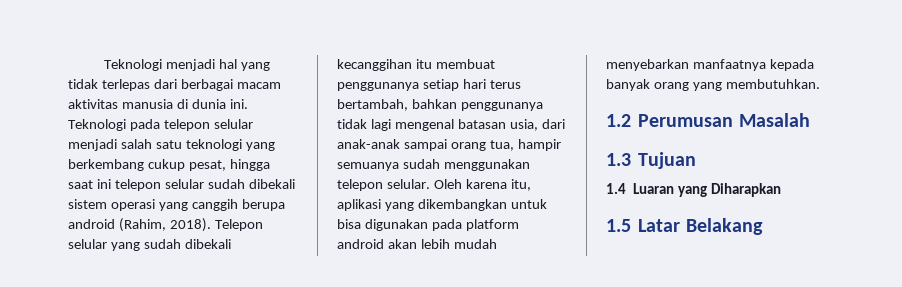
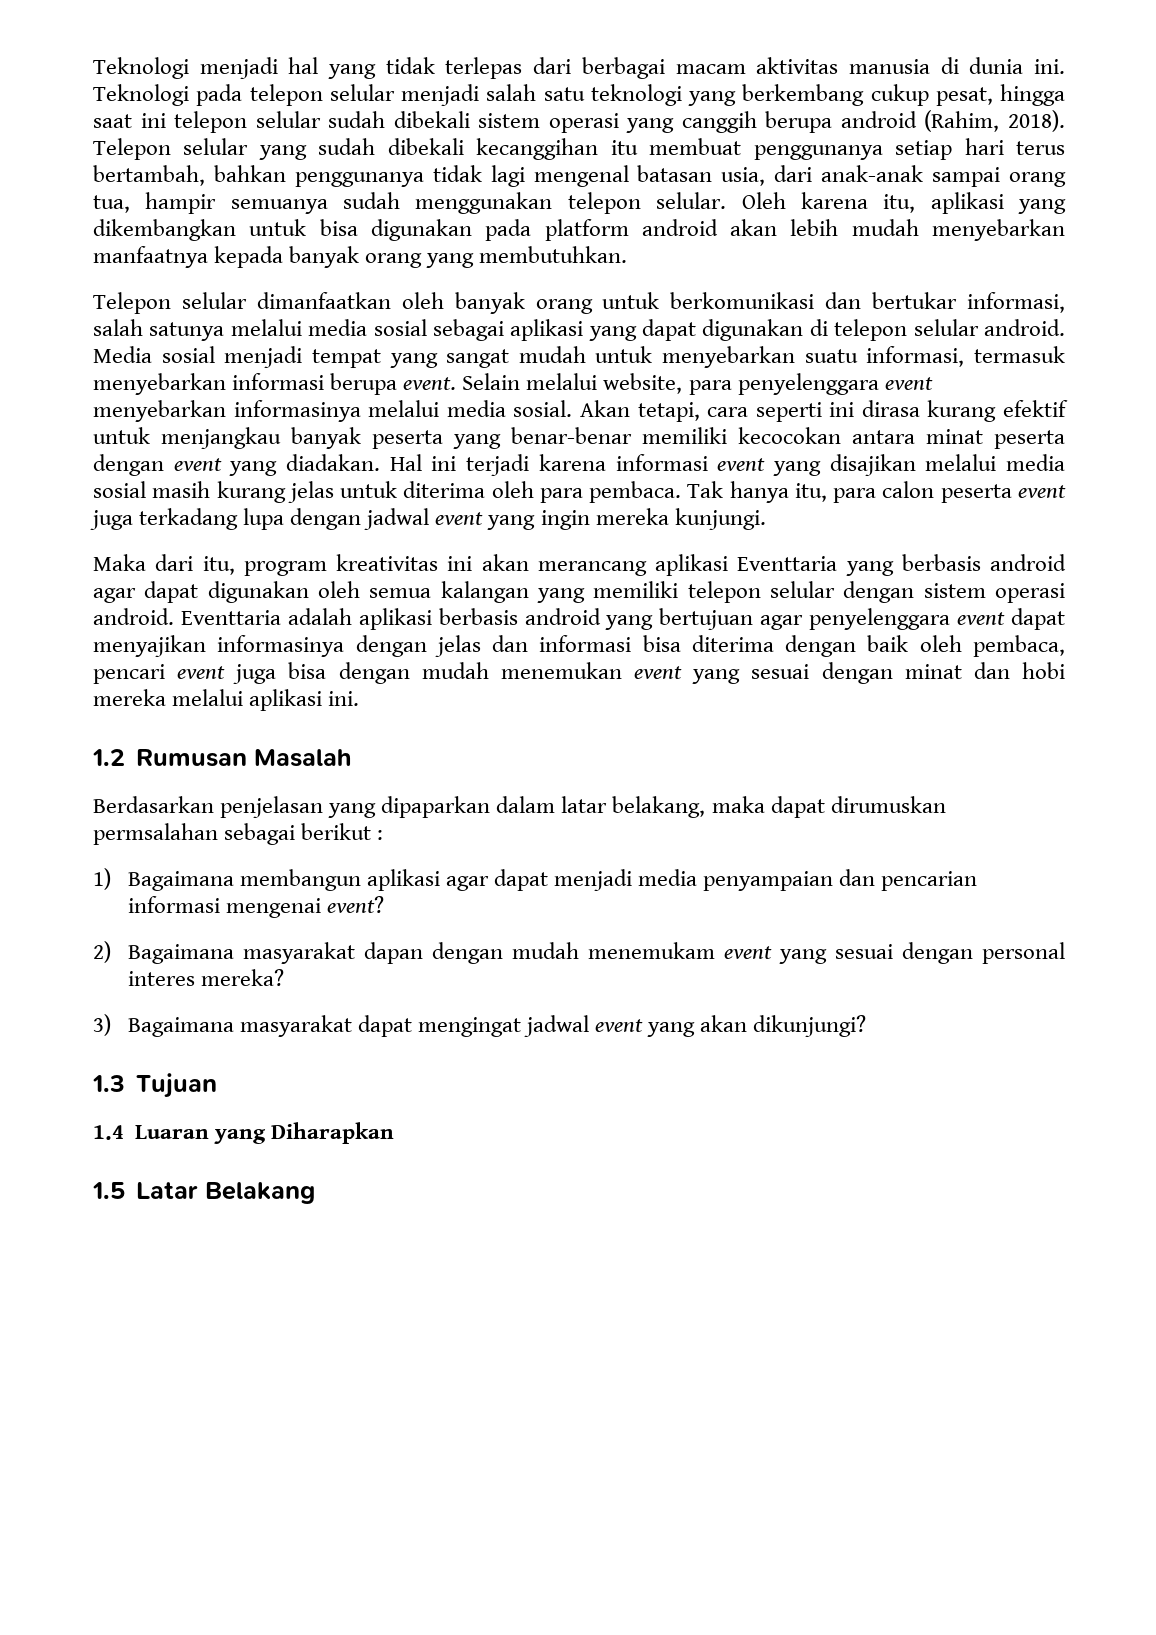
+ Telepon selular dimanfaatkan oleh banyak orang untuk berkomunikasi dan bertukar informasi, salah satunya melalui media sosial sebagai aplikasi yang dapat digunakan di telepon selular android. Media sosial menjadi tempat yang sangat mudah untuk menyebarkan suatu informasi, termasuk menyebarkan informasi berupa event. Selain melalui website, para penyelenggara event menyebarkan informasinya melalui media sosial. Akan tetapi, cara seperti ini dirasa kurang efektif untuk menjangkau banyak peserta yang benar-benar memiliki kecocokan antara minat peserta dengan event yang diadakan. Hal ini terjadi karena informasi event yang disajikan melalui media sosial masih kurang jelas untuk diterima oleh para pembaca. Tak hanya itu, para calon peserta event juga terkadang lupa dengan jadwal event yang ingin mereka kunjungi.
+ Maka dari itu, program kreativitas ini akan merancang aplikasi Eventtaria yang berbasis android agar dapat digunakan oleh semua kalangan yang memiliki telepon selular dengan sistem operasi android. Eventtaria adalah aplikasi berbasis android yang bertujuan agar penyelenggara event dapat menyajikan informasinya dengan jelas dan informasi bisa diterima dengan baik oleh pembaca, pencari event juga bisa dengan mudah menemukan event yang sesuai dengan minat dan hobi mereka melalui aplikasi ini.
- 1.2 Perumusan Masalah
+ 1.2 Rumusan Masalah
+ Berdasarkan penjelasan yang dipaparkan dalam latar belakang, maka dapat dirumuskan permsalahan sebagai berikut :
+ 1) Bagaimana membangun aplikasi agar dapat menjadi media penyampaian dan pencarian informasi mengenai event?
+ 2) Bagaimana masyarakat dapan dengan mudah menemukam event yang sesuai dengan personal interes mereka?
+ 3) Bagaimana masyarakat dapat mengingat jadwal event yang akan dikunjungi?

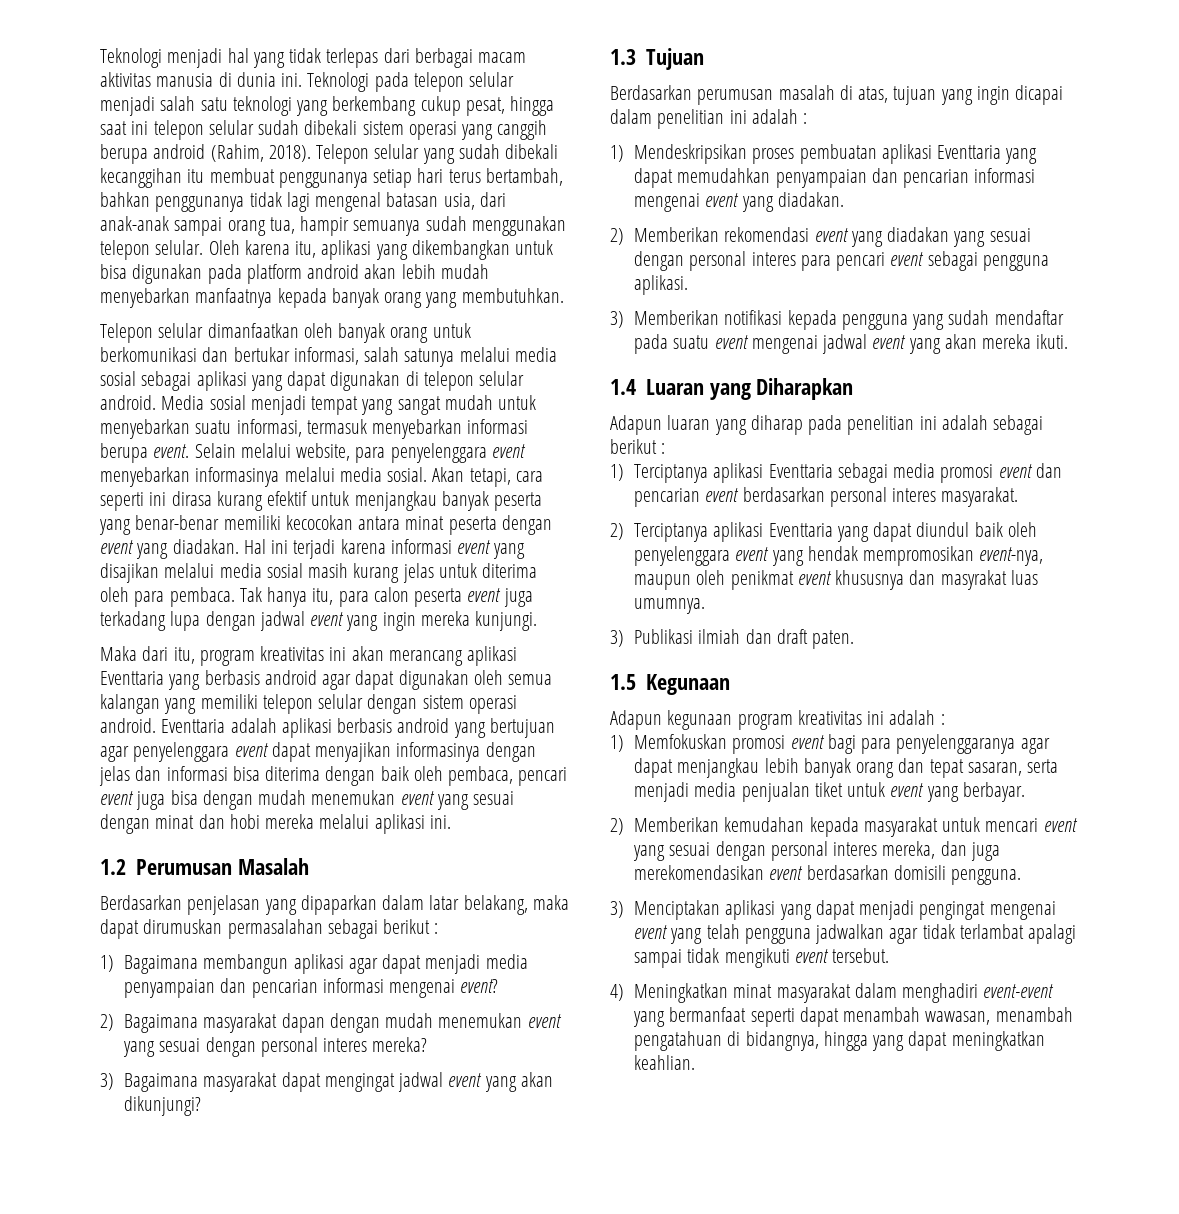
- 1.2 Rumusan Masalah
+ 1.2 Perumusan Masalah
- Berdasarkan penjelasan yang dipaparkan dalam latar belakang, maka dapat dirumuskan permsalahan sebagai berikut :
+ Berdasarkan penjelasan yang dipaparkan dalam latar belakang, maka dapat dirumuskan permasalahan sebagai berikut :
- 2) Bagaimana masyarakat dapan dengan mudah menemukam event yang sesuai dengan personal interes mereka?
+ 2) Bagaimana masyarakat dapan dengan mudah menemukan event yang sesuai dengan personal interes mereka?
+ Berdasarkan perumusan masalah di atas, tujuan yang ingin dicapai dalam penelitian ini adalah :
+ 1) Mendeskripsikan proses pembuatan aplikasi Eventtaria yang dapat memudahkan penyampaian dan pencarian informasi mengenai event yang diadakan.
+ 2) Memberikan rekomendasi event yang diadakan yang sesuai dengan personal interes para pencari event sebagai pengguna aplikasi.
+ 3) Memberikan notifikasi kepada pengguna yang sudah mendaftar pada suatu event mengenai jadwal event yang akan mereka ikuti.
  1.4 Luaran yang Diharapkan
- 1.5 Latar Belakang
+ Adapun luaran yang diharap pada penelitian ini adalah sebagai berikut :
+ 1) Terciptanya aplikasi Eventtaria sebagai media promosi event dan pencarian event berdasarkan personal interes masyarakat.
+ 2) Terciptanya aplikasi Eventtaria yang dapat diundul baik oleh penyelenggara event yang hendak mempromosikan event-nya, maupun oleh penikmat event khususnya dan masyrakat luas umumnya.
+ 3) Publikasi ilmiah dan draft paten.
+ 1.5 Kegunaan
+ Adapun kegunaan program kreativitas ini adalah :
+ 1) Memfokuskan promosi event bagi para penyelenggaranya agar dapat menjangkau lebih banyak orang dan tepat sasaran, serta menjadi media penjualan tiket untuk event yang berbayar.
+ 2) Memberikan kemudahan kepada masyarakat untuk mencari event yang sesuai dengan personal interes mereka, dan juga merekomendasikan event berdasarkan domisili pengguna.
+ 3) Menciptakan aplikasi yang dapat menjadi pengingat mengenai event yang telah pengguna jadwalkan agar tidak terlambat apalagi sampai tidak mengikuti event tersebut.
+ 4) Meningkatkan minat masyarakat dalam menghadiri event-event yang bermanfaat seperti dapat menambah wawasan, menambah pengatahuan di bidangnya, hingga yang dapat meningkatkan keahlian.

